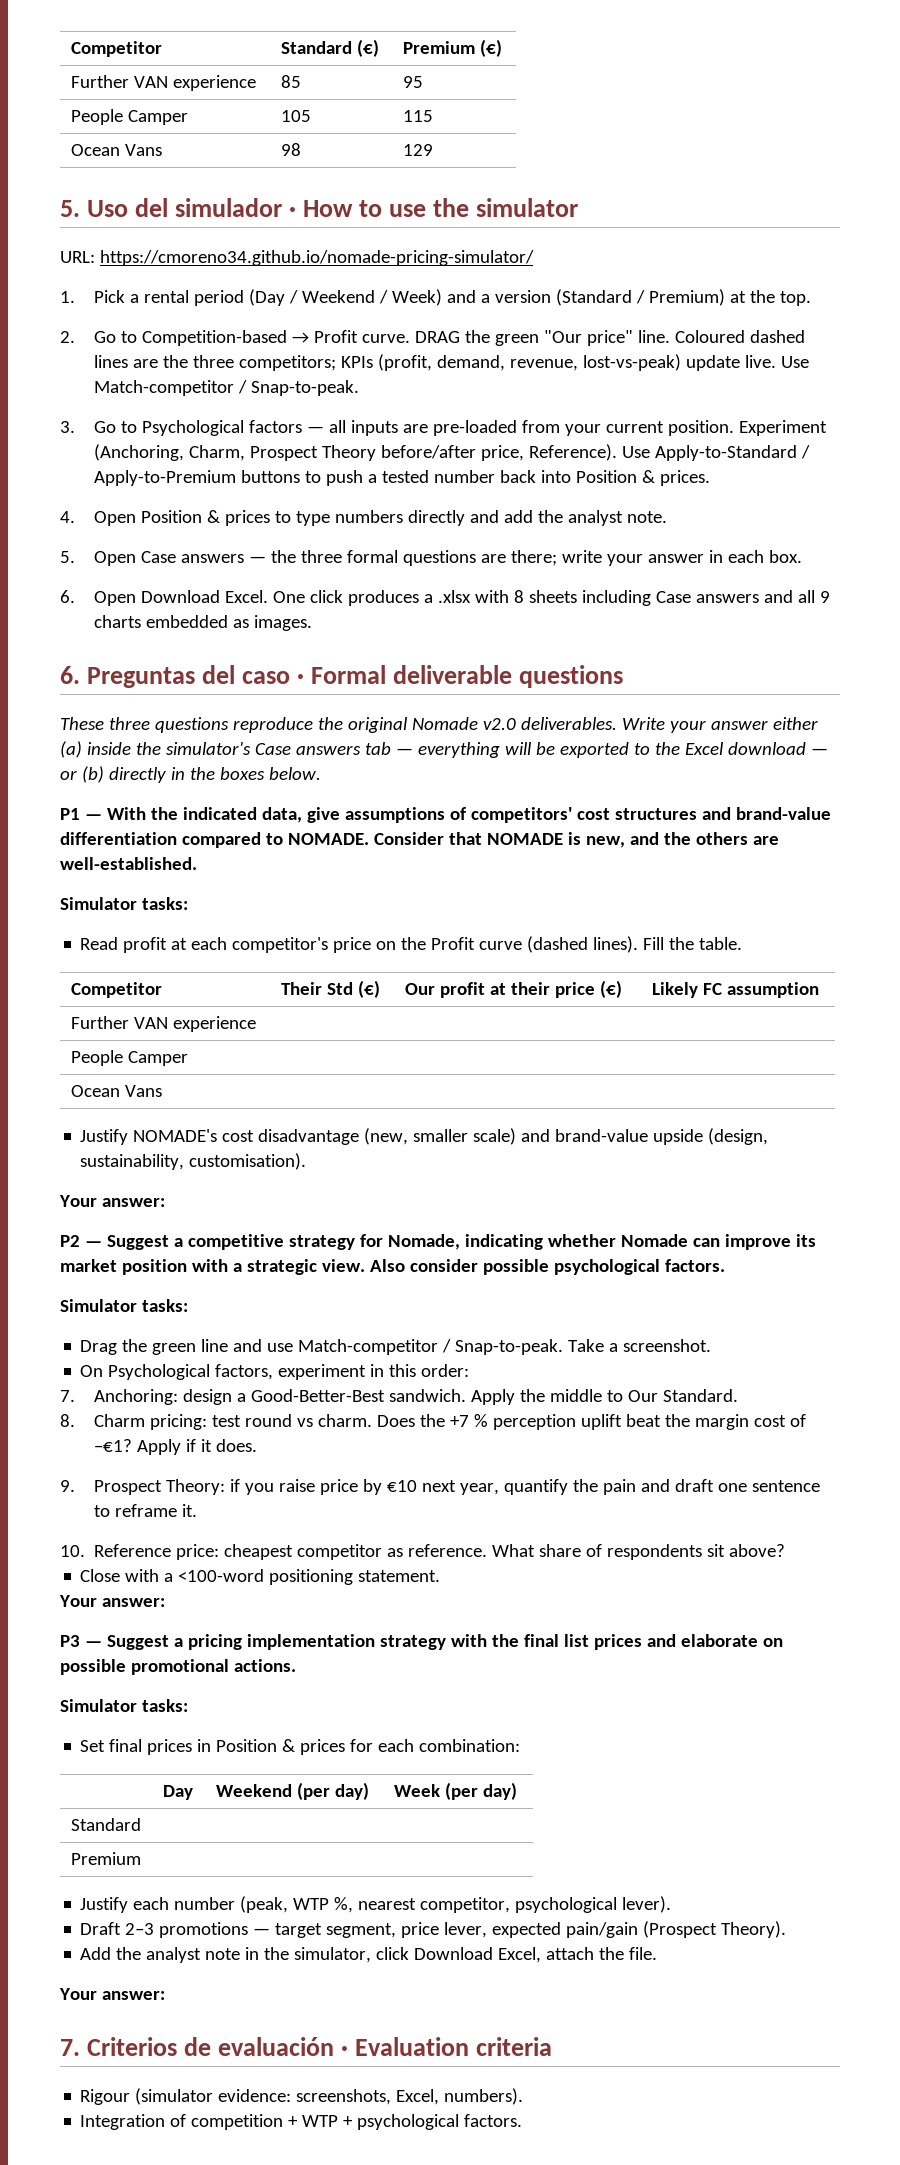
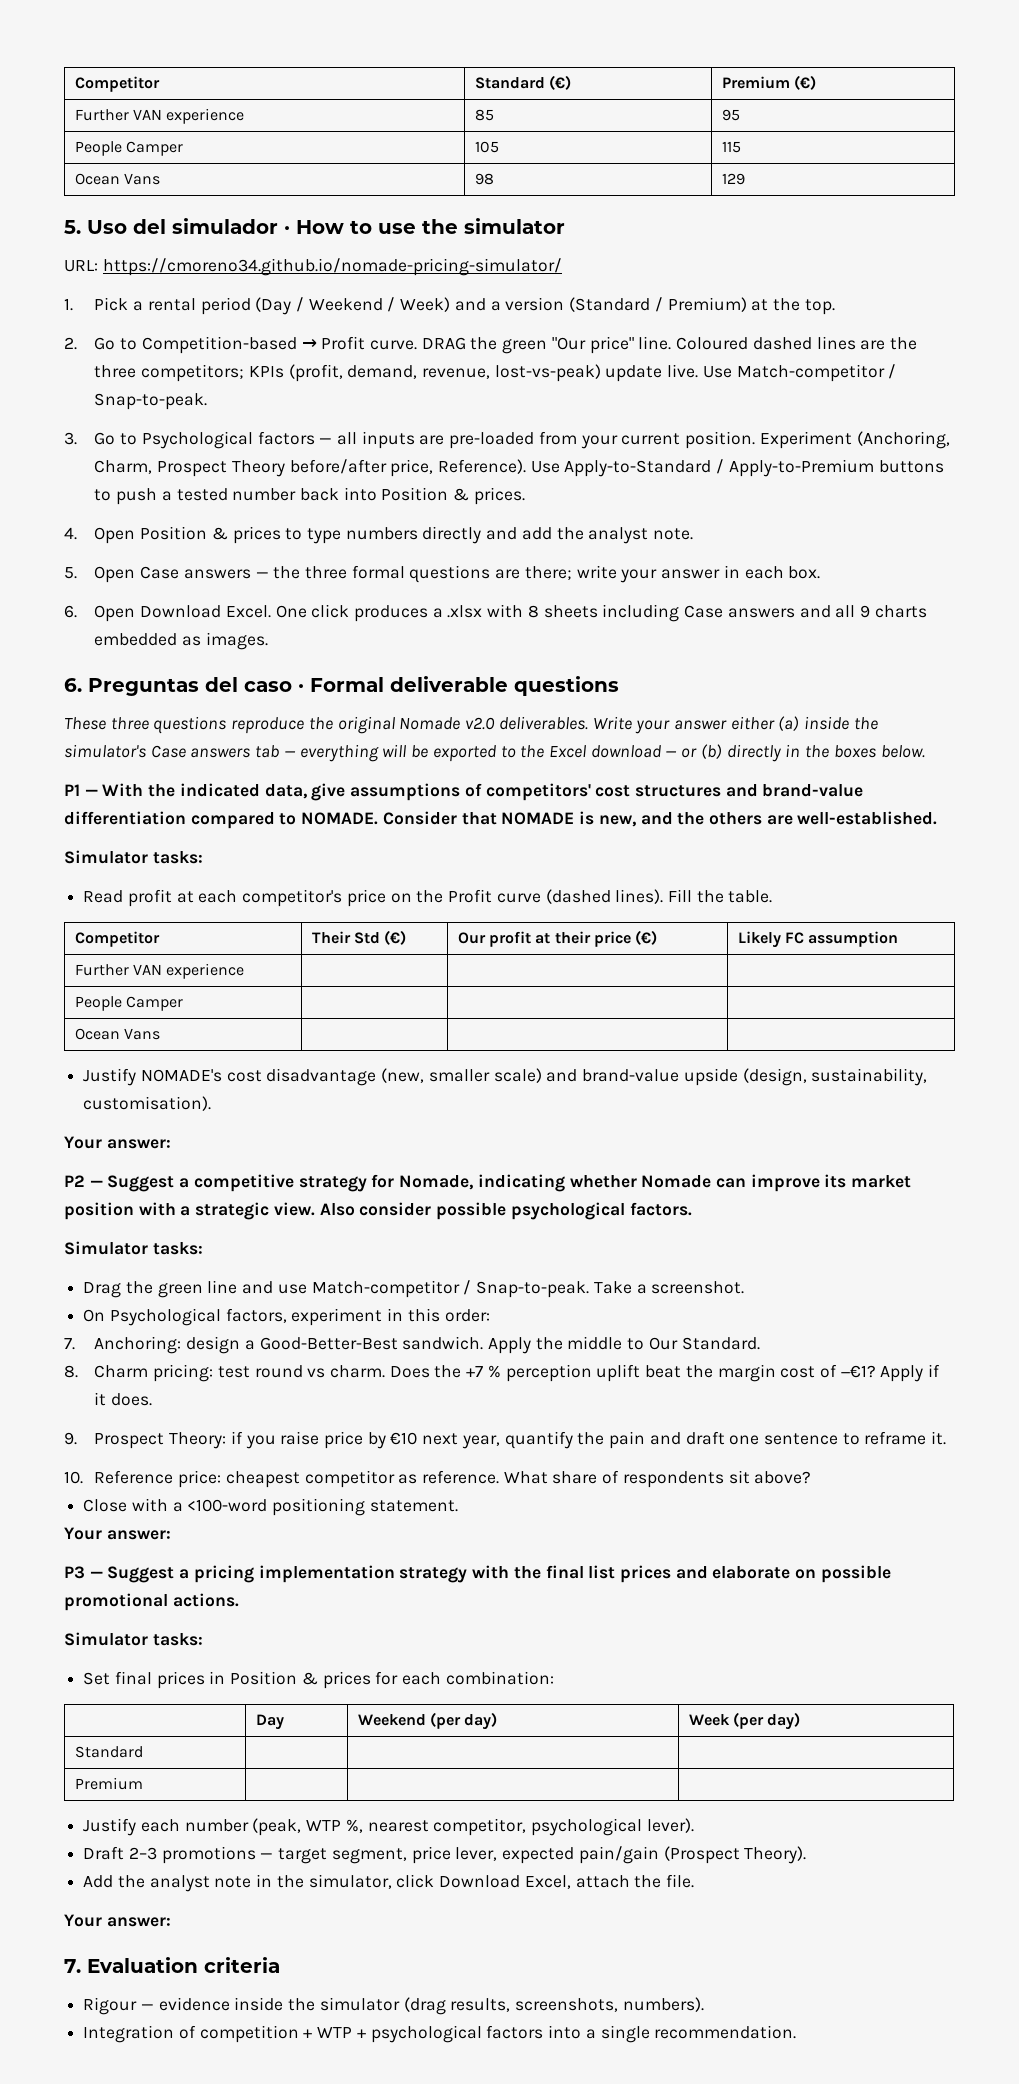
- 7. Criterios de evaluación · Evaluation criteria
+ 7. Evaluation criteria
- Rigour (simulator evidence: screenshots, Excel, numbers).
+ Rigour — evidence inside the simulator (drag results, screenshots, numbers).
- Integration of competition + WTP + psychological factors.
+ Integration of competition + WTP + psychological factors into a single recommendation.

